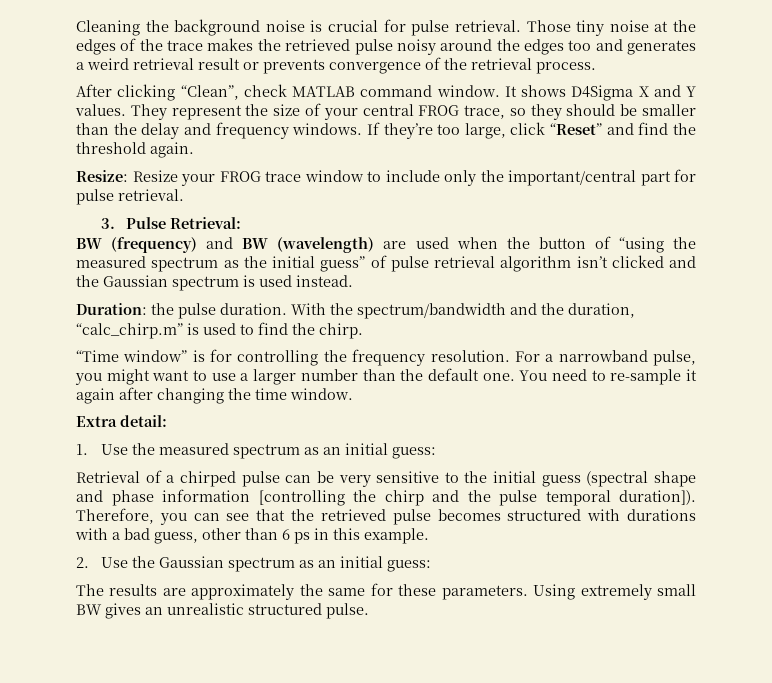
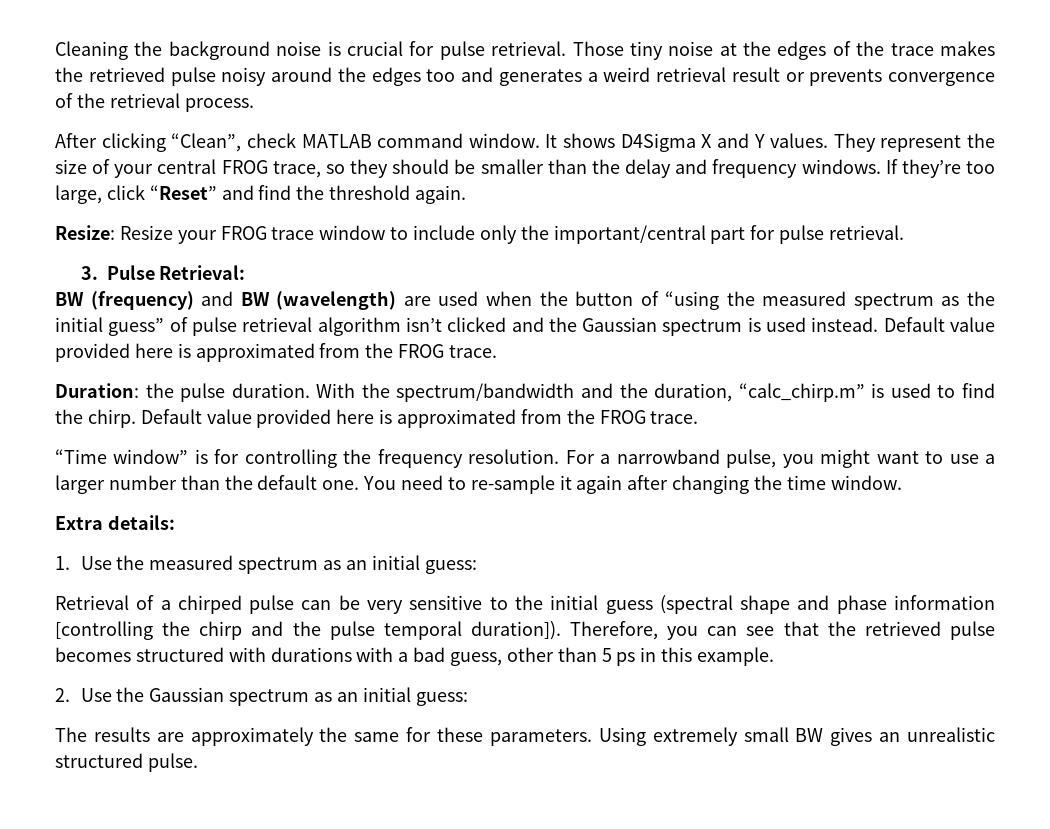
- BW (frequency) and BW (wavelength) are used when the button of “using the measured spectrum as the initial guess” of pulse retrieval algorithm isn’t clicked and the Gaussian spectrum is used instead.
+ BW (frequency) and BW (wavelength) are used when the button of “using the measured spectrum as the initial guess” of pulse retrieval algorithm isn’t clicked and the Gaussian spectrum is used instead. Default value provided here is approximated from the FROG trace.
- With the spectrum/bandwidth and the duration, “calc_chirp.m” is used to find the chirp.
+ With the spectrum/bandwidth and the duration, “calc_chirp.m” is used to find the chirp. Default value provided here is approximated from the FROG trace.
- Extra detail:
+ Extra details:
- Therefore, you can see that the retrieved pulse becomes structured with durations with a bad guess, other than 6 ps in this example.
+ Therefore, you can see that the retrieved pulse becomes structured with durations with a bad guess, other than 5 ps in this example.

